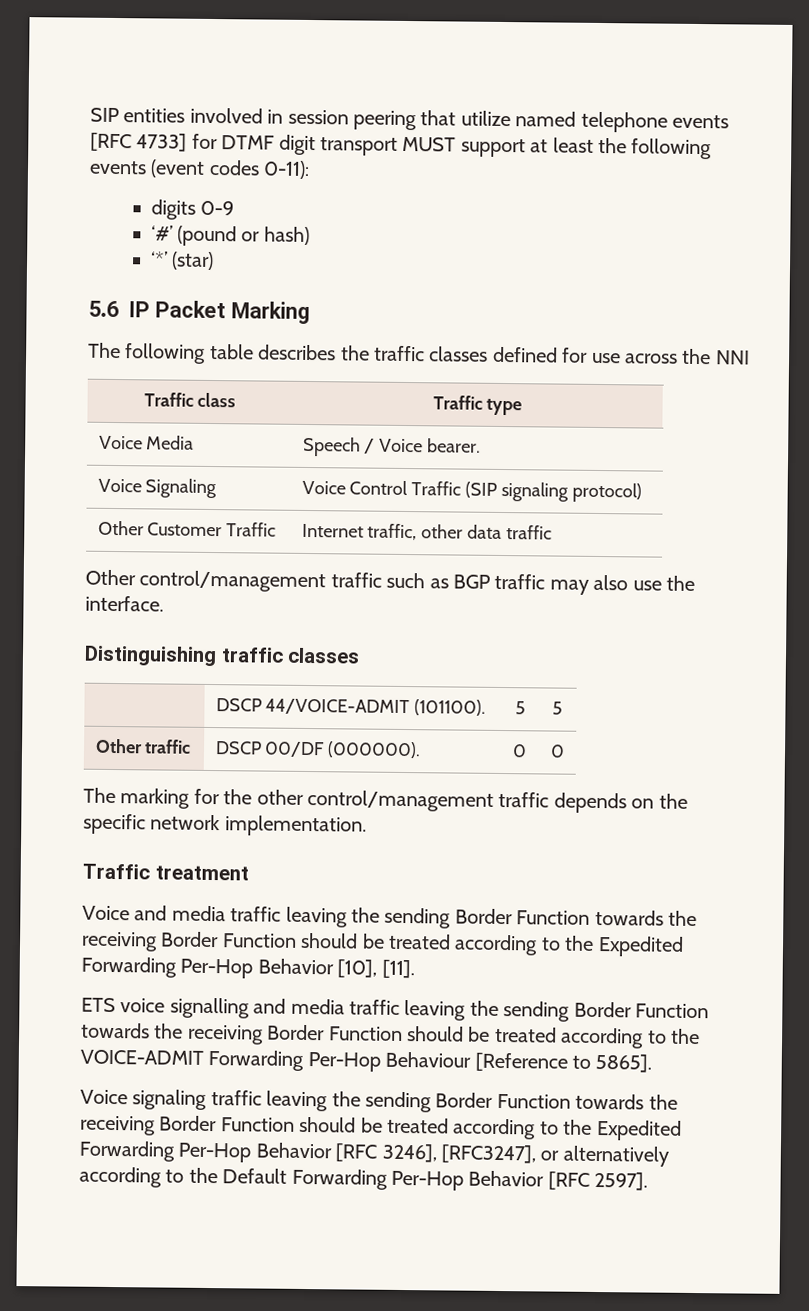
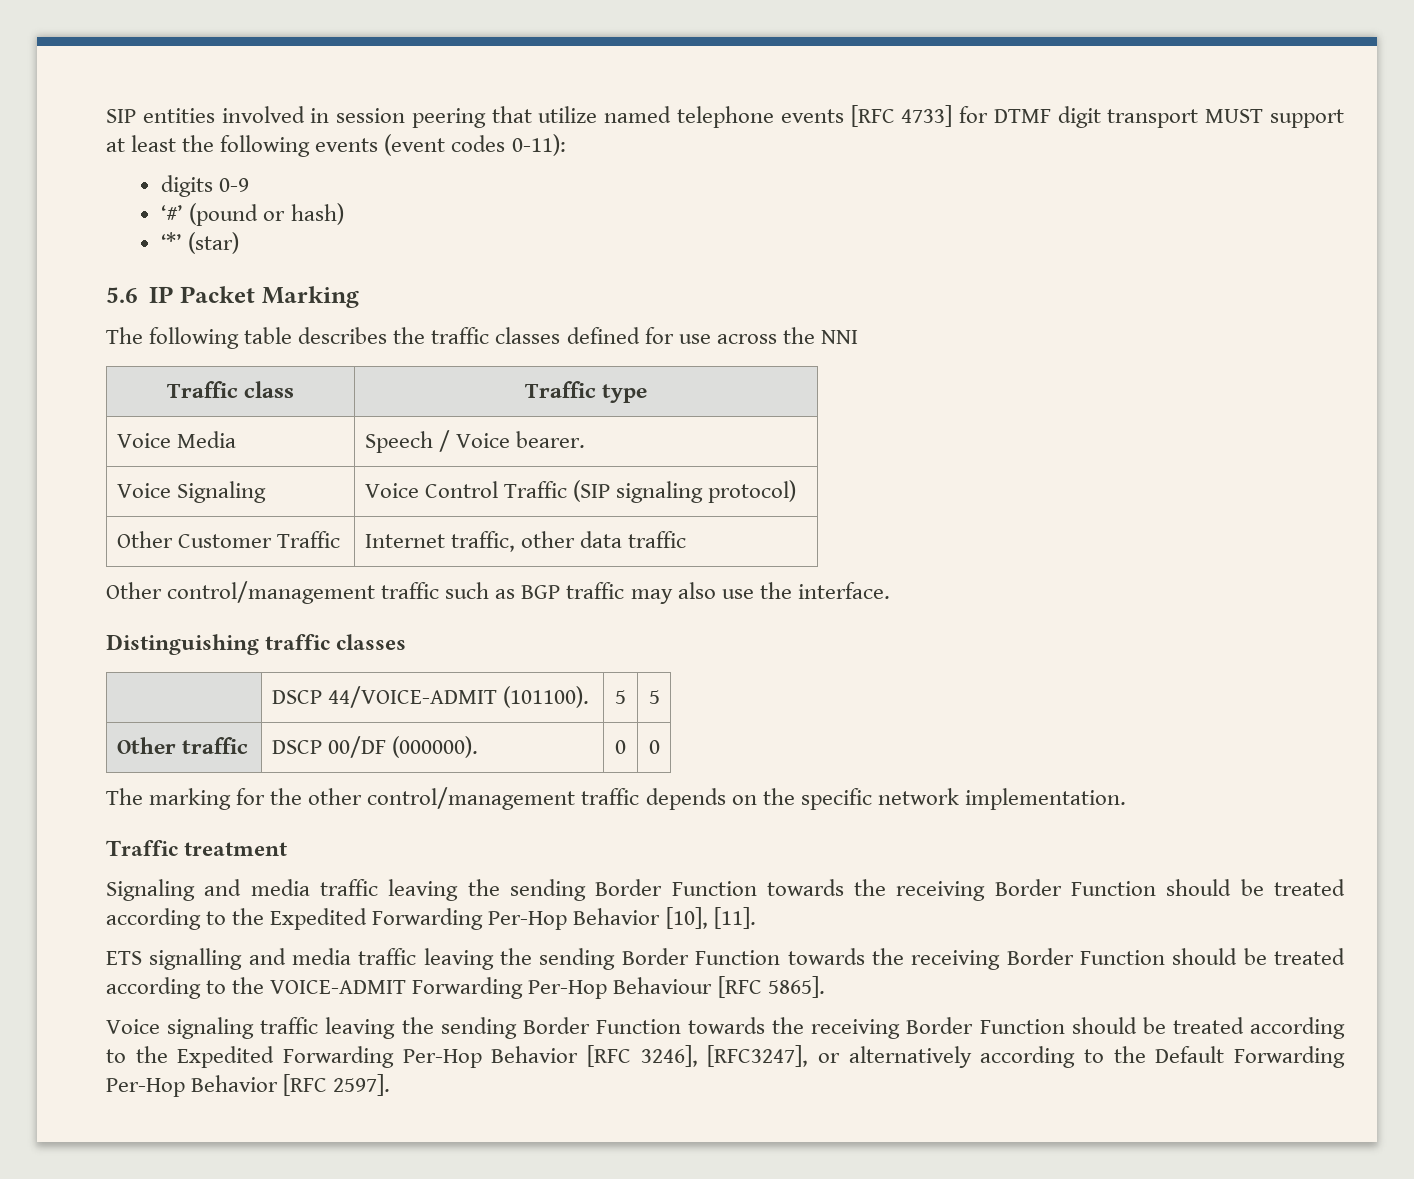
- Voice and media traffic leaving the sending Border Function towards the receiving Border Function should be treated according to the Expedited Forwarding Per-Hop Behavior [10], [11].
+ Signaling and media traffic leaving the sending Border Function towards the receiving Border Function should be treated according to the Expedited Forwarding Per-Hop Behavior [10], [11].
- ETS voice signalling and media traffic leaving the sending Border Function towards the receiving Border Function should be treated according to the VOICE-ADMIT Forwarding Per-Hop Behaviour [Reference to 5865].
+ ETS signalling and media traffic leaving the sending Border Function towards the receiving Border Function should be treated according to the VOICE-ADMIT Forwarding Per-Hop Behaviour [RFC 5865].

